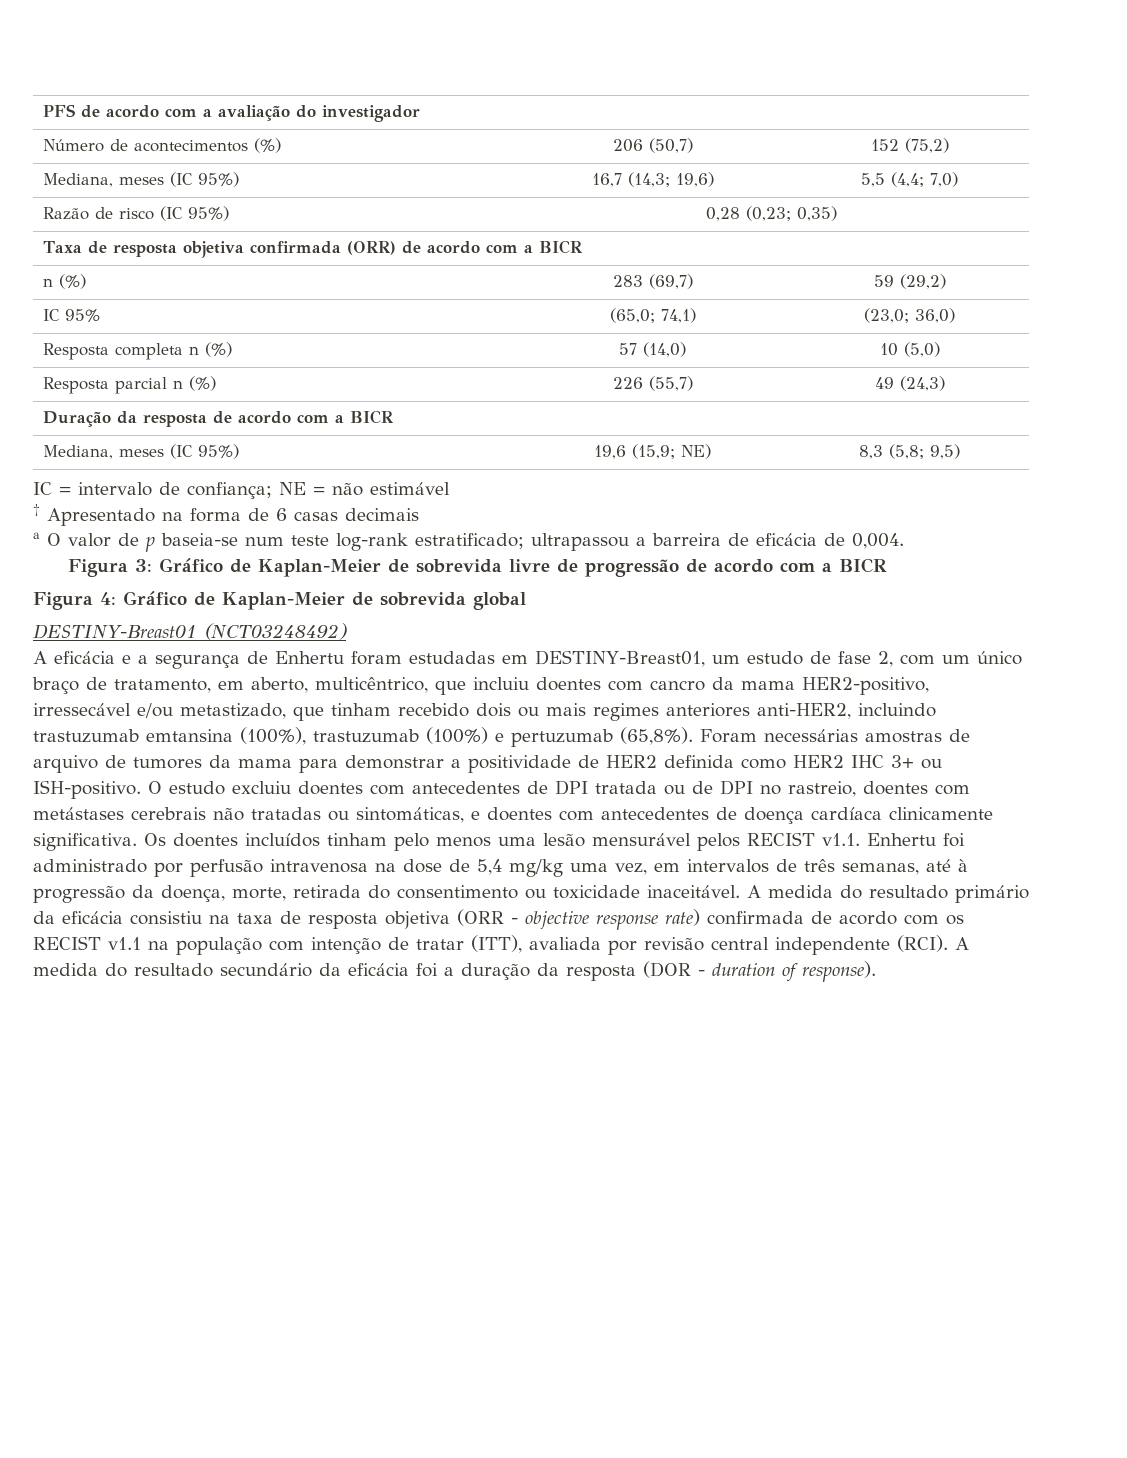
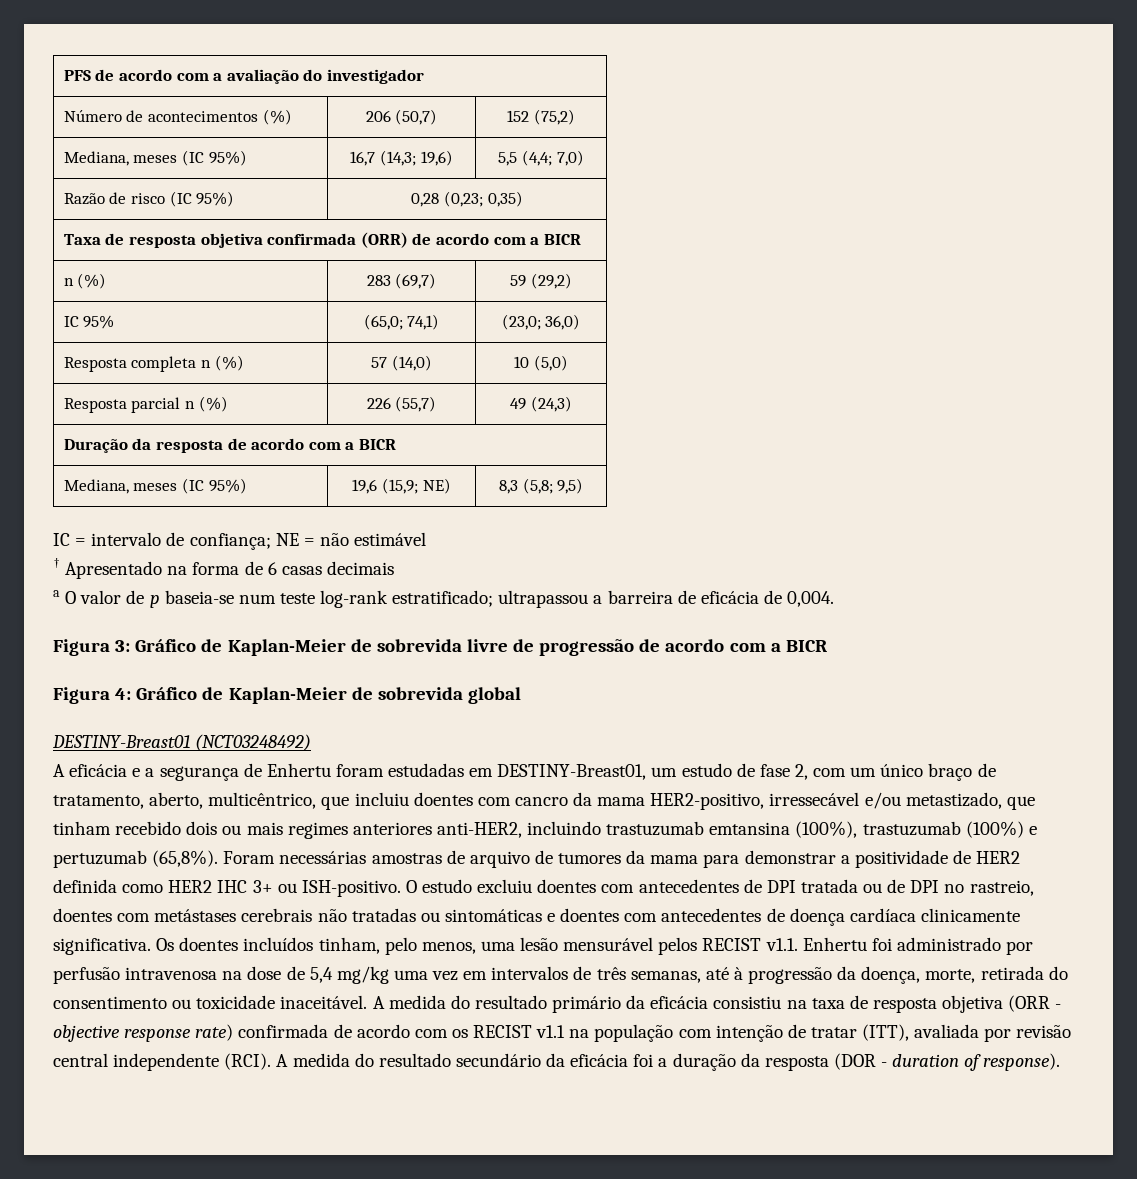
- A eficácia e a segurança de Enhertu foram estudadas em DESTINY-Breast01, um estudo de fase 2, com um único braço de tratamento, em aberto, multicêntrico, que incluiu doentes com cancro da mama HER2-positivo, irressecável e/ou metastizado, que tinham recebido dois ou mais regimes anteriores anti-HER2, incluindo trastuzumab emtansina (100%), trastuzumab (100%) e pertuzumab (65,8%).
+ A eficácia e a segurança de Enhertu foram estudadas em DESTINY-Breast01, um estudo de fase 2, com um único braço de tratamento, aberto, multicêntrico, que incluiu doentes com cancro da mama HER2-positivo, irressecável e/ou metastizado, que tinham recebido dois ou mais regimes anteriores anti-HER2, incluindo trastuzumab emtansina (100%), trastuzumab (100%) e pertuzumab (65,8%).
- O estudo excluiu doentes com antecedentes de DPI tratada ou de DPI no rastreio, doentes com metástases cerebrais não tratadas ou sintomáticas, e doentes com antecedentes de doença cardíaca clinicamente significativa.
+ O estudo excluiu doentes com antecedentes de DPI tratada ou de DPI no rastreio, doentes com metástases cerebrais não tratadas ou sintomáticas e doentes com antecedentes de doença cardíaca clinicamente significativa.
- Os doentes incluídos tinham pelo menos uma lesão mensurável pelos RECIST v1.1. Enhertu foi administrado por perfusão intravenosa na dose de 5,4 mg/kg uma vez, em intervalos de três semanas, até à progressão da doença, morte, retirada do consentimento ou toxicidade inaceitável.
+ Os doentes incluídos tinham, pelo menos, uma lesão mensurável pelos RECIST v1.1. Enhertu foi administrado por perfusão intravenosa na dose de 5,4 mg/kg uma vez em intervalos de três semanas, até à progressão da doença, morte, retirada do consentimento ou toxicidade inaceitável.

